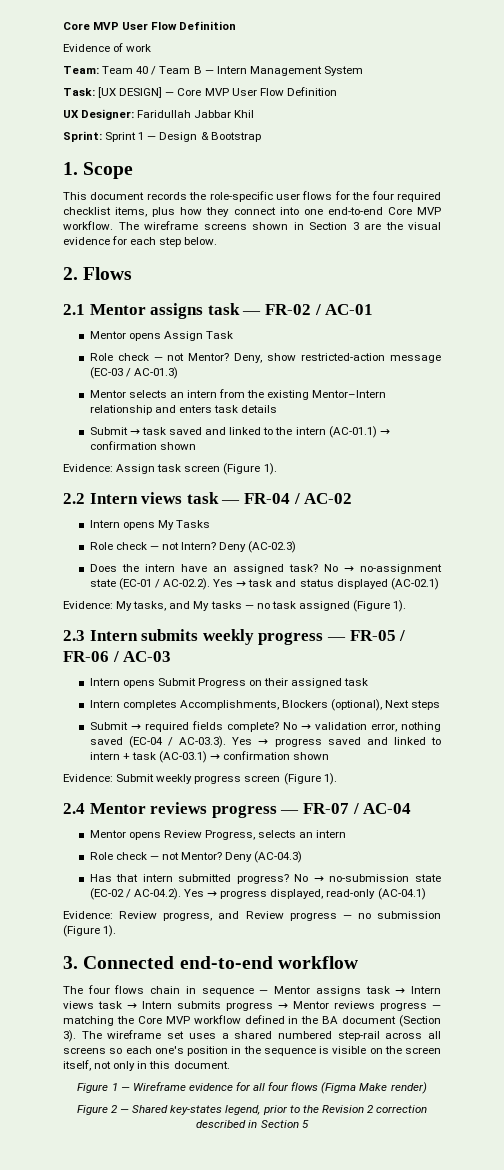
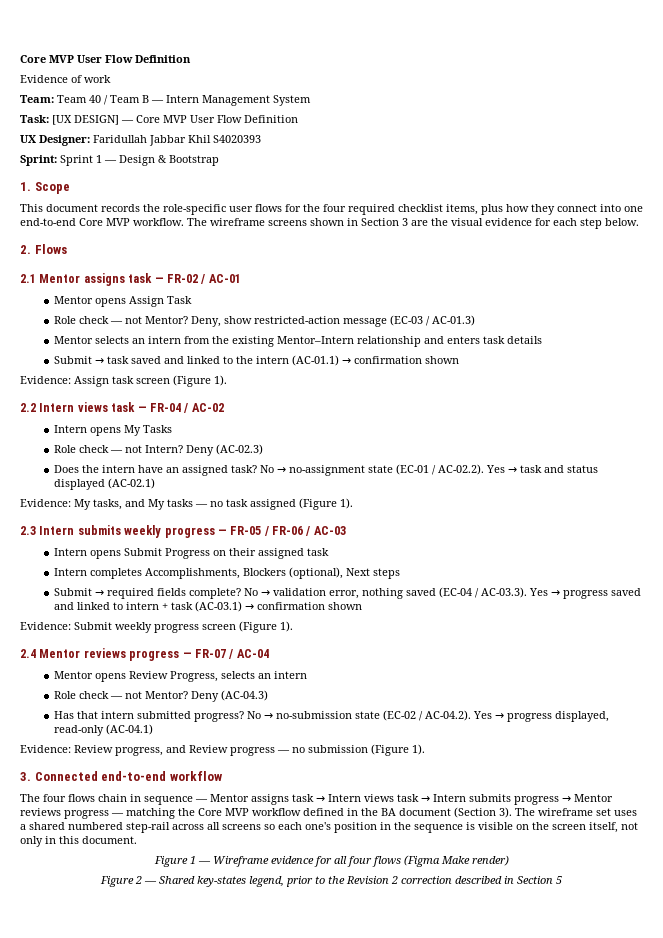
- UX Designer: Faridullah Jabbar Khil
+ UX Designer: Faridullah Jabbar Khil S4020393

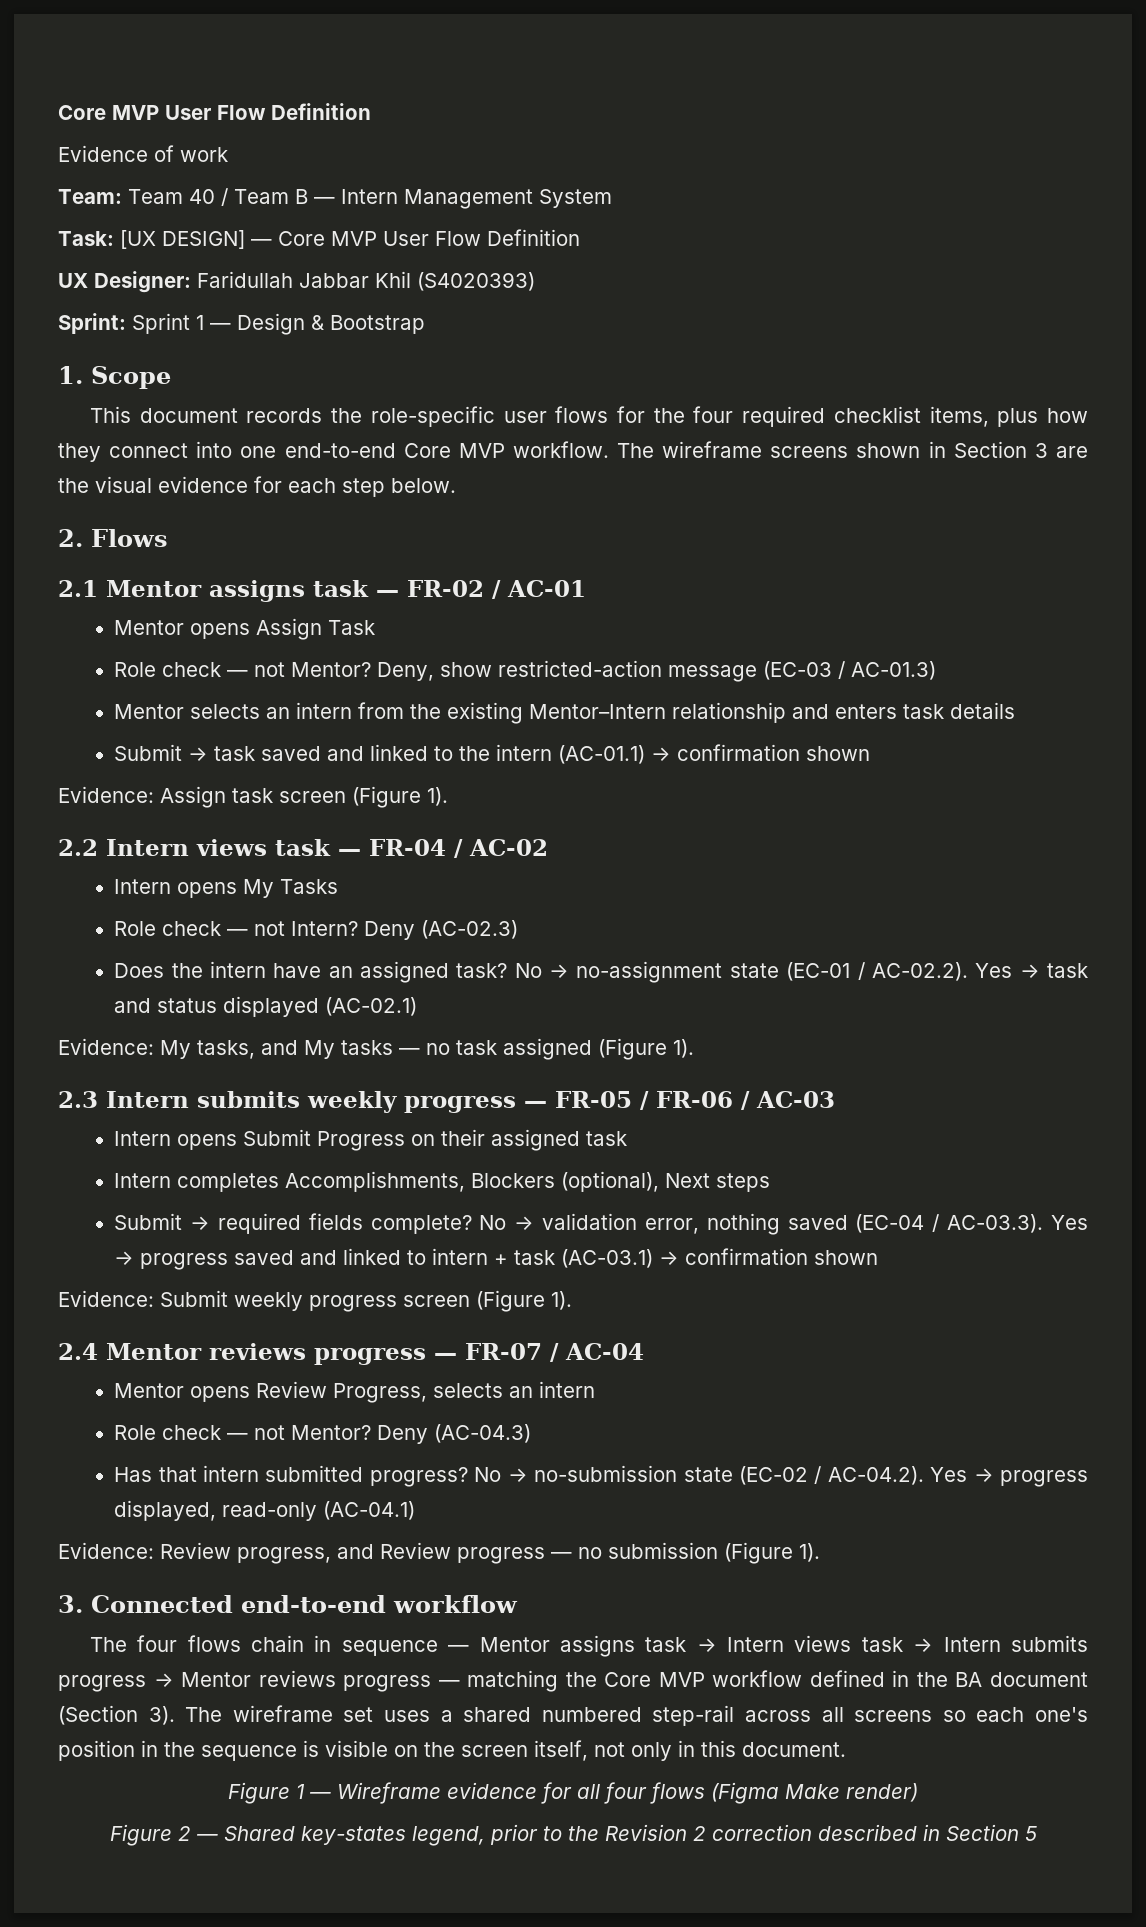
- UX Designer: Faridullah Jabbar Khil S4020393
+ UX Designer: Faridullah Jabbar Khil (S4020393)

